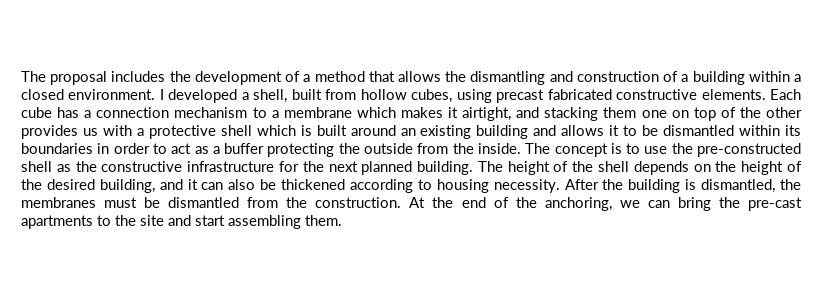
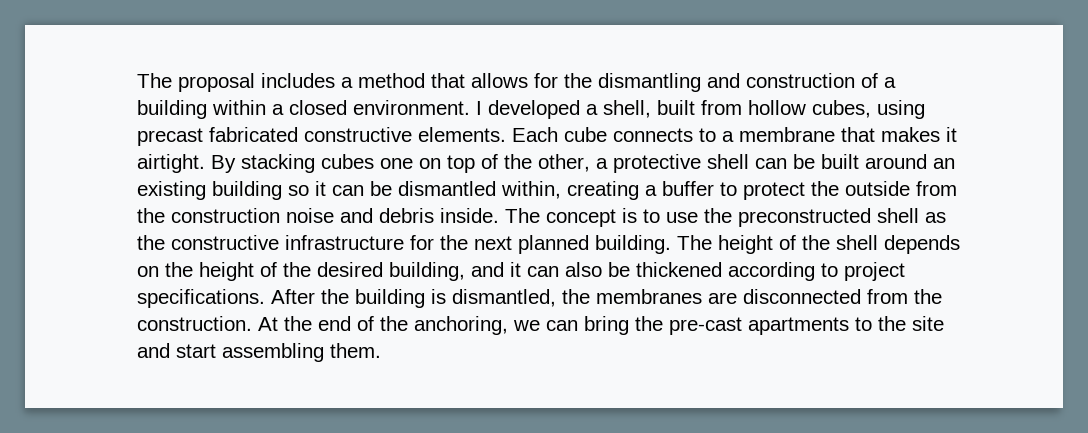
- The proposal includes the development of a method that allows the dismantling and construction of a building within a closed environment.
+ The proposal includes a method that allows for the dismantling and construction of a building within a closed environment.
- Each cube has a connection mechanism to a membrane which makes it airtight, and stacking them one on top of the other provides us with a protective shell which is built around an existing building and allows it to be dismantled within its boundaries in order to act as a buffer protecting the outside from the inside.
+ Each cube connects to a membrane that makes it airtight. By stacking cubes one on top of the other, a protective shell can be built around an existing building so it can be dismantled within, creating a buffer to protect the outside from the construction noise and debris inside.
- The concept is to use the pre-constructed shell as the constructive infrastructure for the next planned building.
+ The concept is to use the preconstructed shell as the constructive infrastructure for the next planned building.
- The height of the shell depends on the height of the desired building, and it can also be thickened according to housing necessity.
+ The height of the shell depends on the height of the desired building, and it can also be thickened according to project specifications.
- After the building is dismantled, the membranes must be dismantled from the construction.
+ After the building is dismantled, the membranes are disconnected from the construction.

